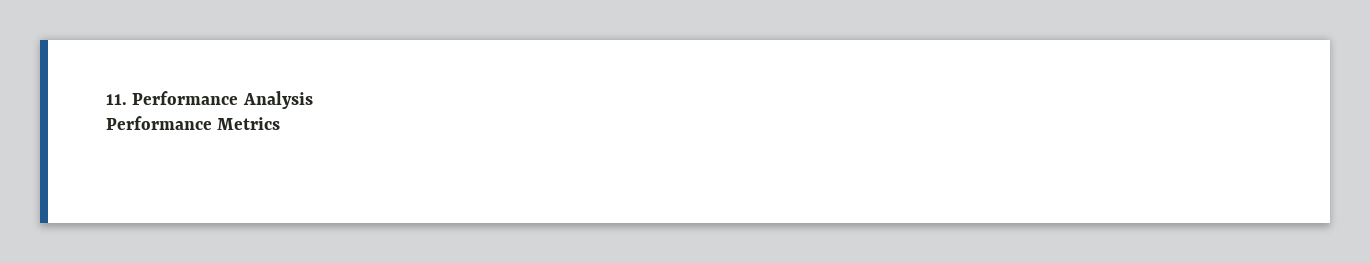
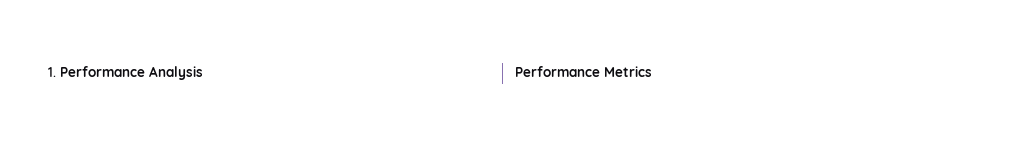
- 11. Performance Analysis
+ 1. Performance Analysis

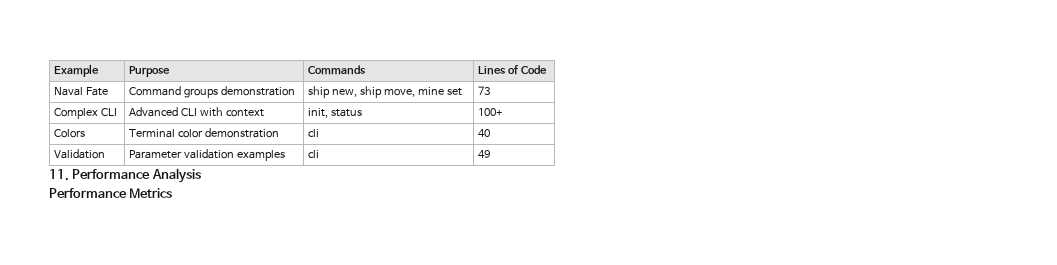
- 1. Performance Analysis
+ Example | Purpose | Commands | Lines of Code
+ Naval Fate | Command groups demonstration | ship new, ship move, mine set | 73
+ Complex CLI | Advanced CLI with context | init, status | 100+
+ Colors | Terminal color demonstration | cli | 40
+ Validation | Parameter validation examples | cli | 49
+ 11. Performance Analysis

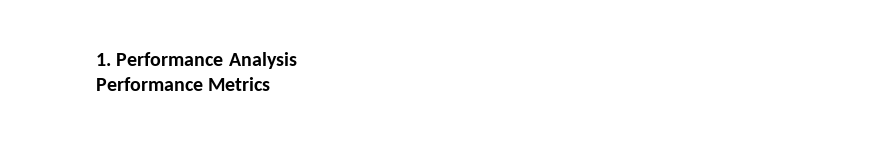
- Example | Purpose | Commands | Lines of Code
- Naval Fate | Command groups demonstration | ship new, ship move, mine set | 73
- Complex CLI | Advanced CLI with context | init, status | 100+
- Colors | Terminal color demonstration | cli | 40
- Validation | Parameter validation examples | cli | 49
- 11. Performance Analysis
+ 1. Performance Analysis

